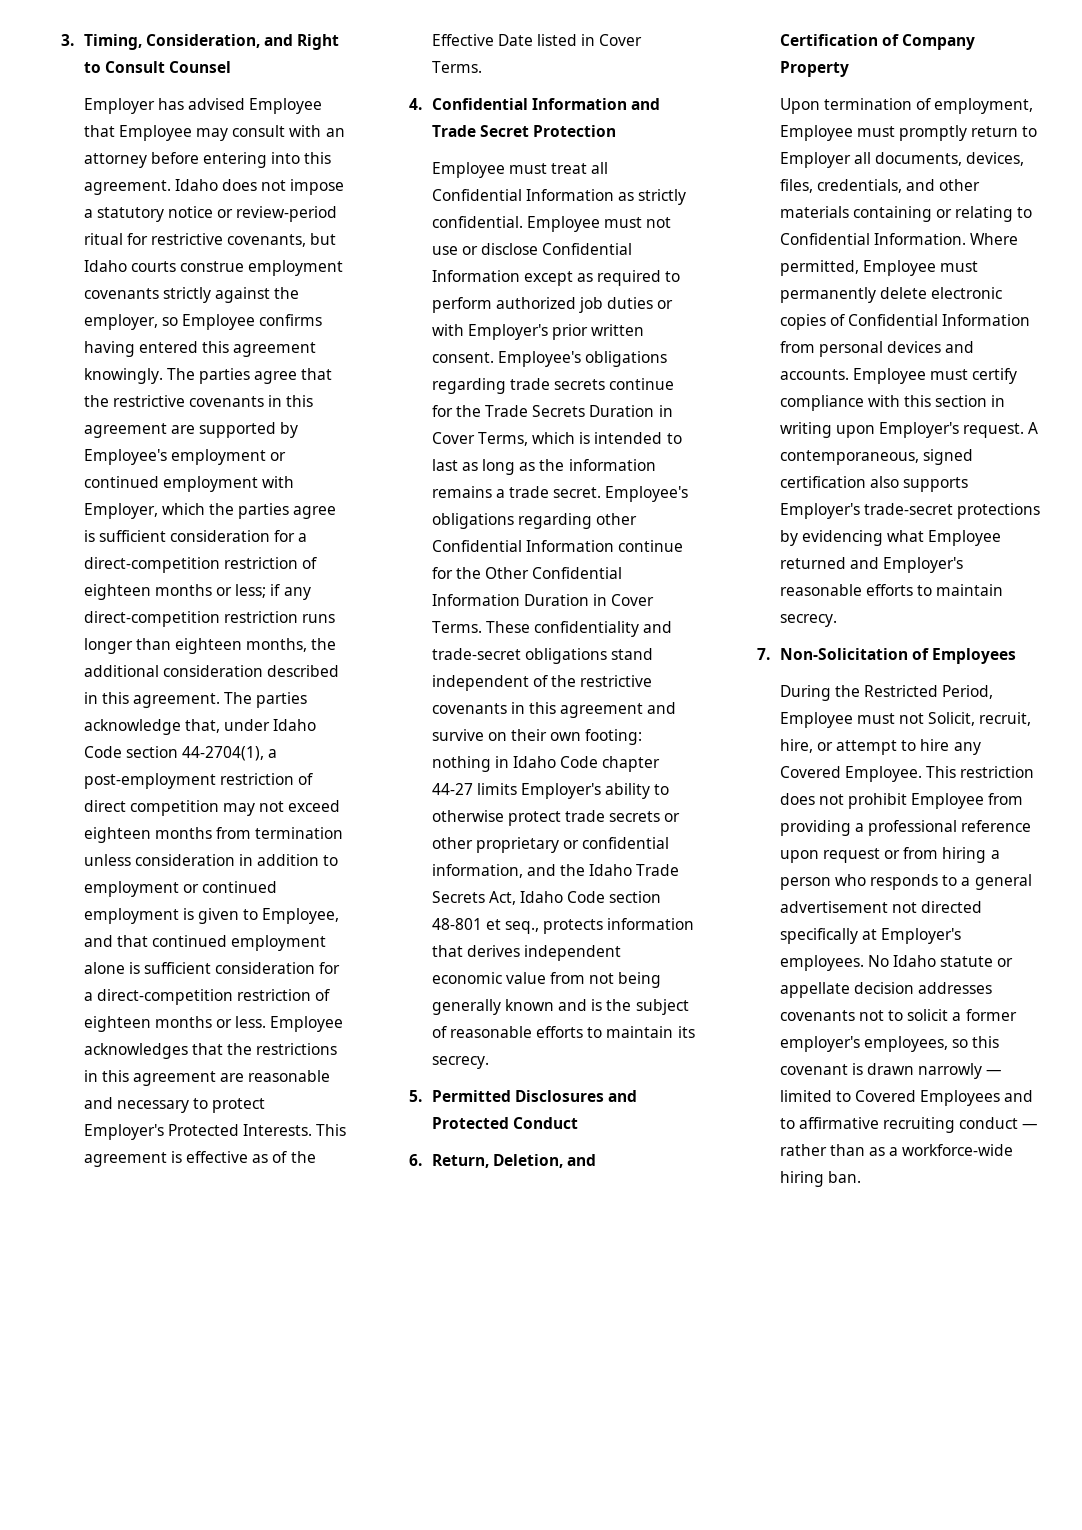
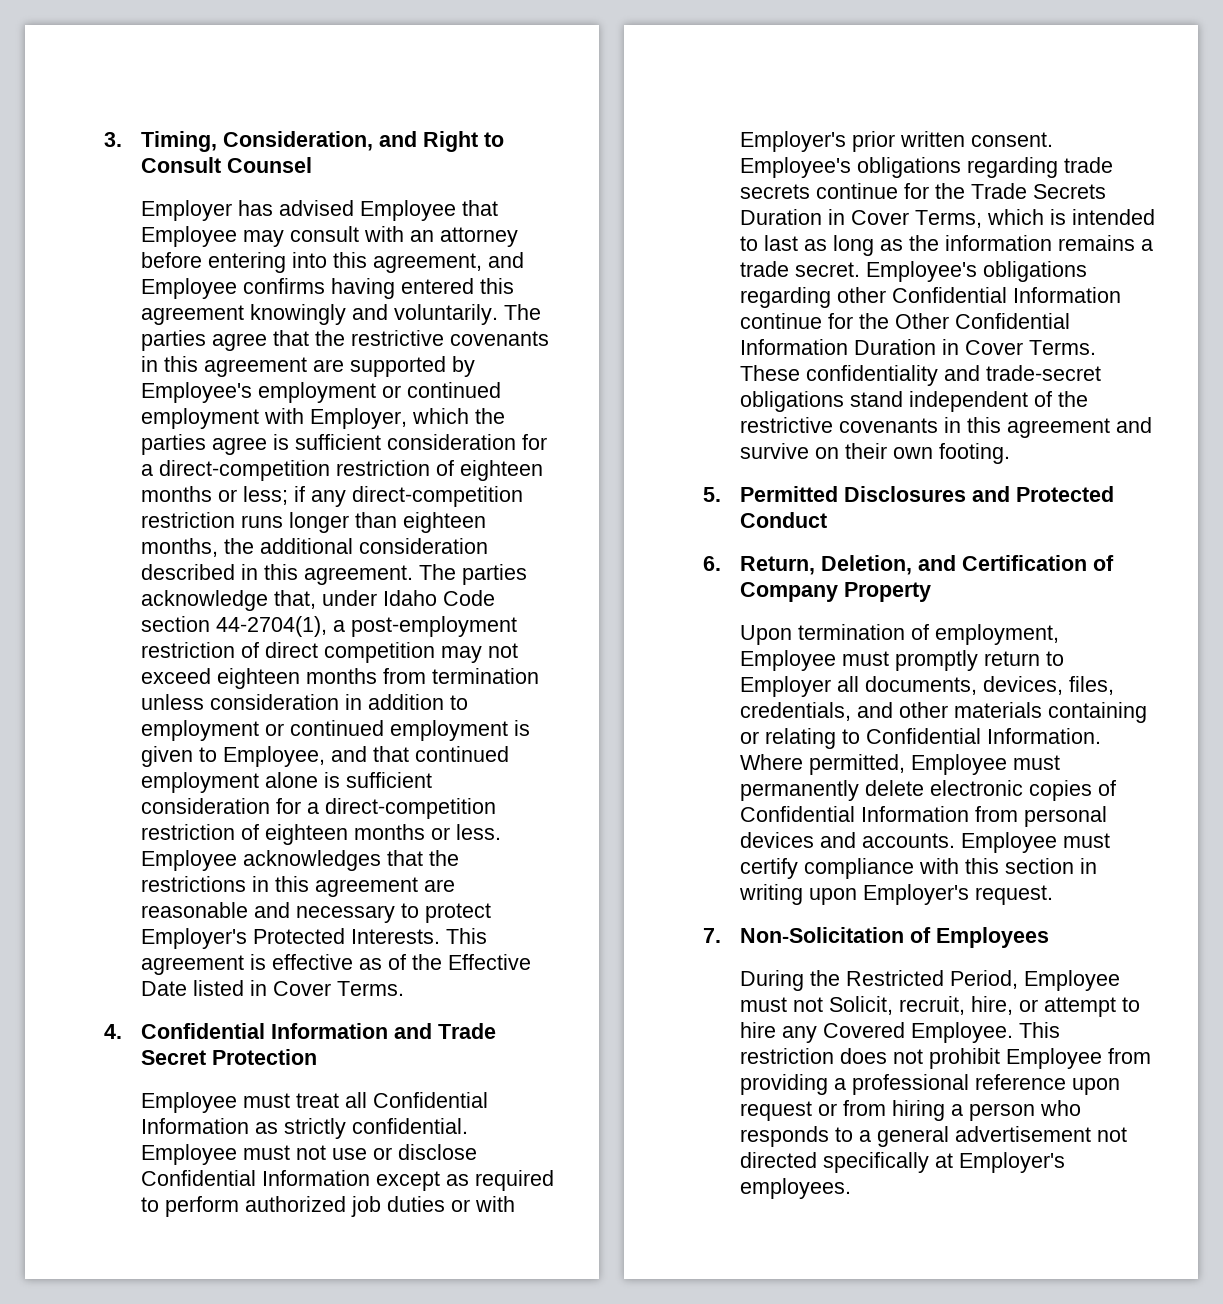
- Employer has advised Employee that Employee may consult with an attorney before entering into this agreement. Idaho does not impose a statutory notice or review-period ritual for restrictive covenants, but Idaho courts construe employment covenants strictly against the employer, so Employee confirms having entered this agreement knowingly.
+ Employer has advised Employee that Employee may consult with an attorney before entering into this agreement, and Employee confirms having entered this agreement knowingly and voluntarily.
- These confidentiality and trade-secret obligations stand independent of the restrictive covenants in this agreement and survive on their own footing: nothing in Idaho Code chapter 44-27 limits Employer's ability to otherwise protect trade secrets or other proprietary or confidential information, and the Idaho Trade Secrets Act, Idaho Code section 48-801 et seq., protects information that derives independent economic value from not being generally known and is the subject of reasonable efforts to maintain its secrecy.
+ These confidentiality and trade-secret obligations stand independent of the restrictive covenants in this agreement and survive on their own footing.
- A contemporaneous, signed certification also supports Employer's trade-secret protections by evidencing what Employee returned and Employer's reasonable efforts to maintain secrecy.
- No Idaho statute or appellate decision addresses covenants not to solicit a former employer's employees, so this covenant is drawn narrowly — limited to Covered Employees and to affirmative recruiting conduct — rather than as a workforce-wide hiring ban.

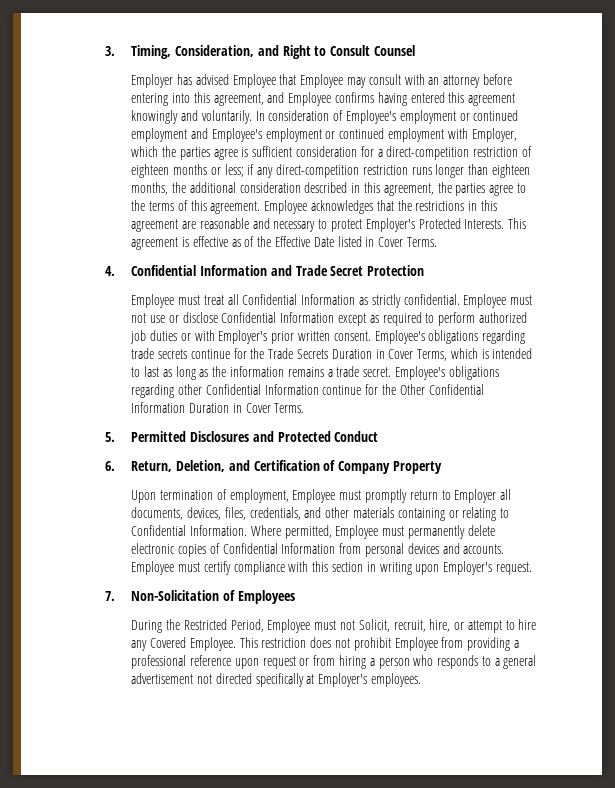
- The parties agree that the restrictive covenants in this agreement are supported by Employee's employment or continued employment with Employer, which the parties agree is sufficient consideration for a direct-competition restriction of eighteen months or less; if any direct-competition restriction runs longer than eighteen months, the additional consideration described in this agreement. The parties acknowledge that, under Idaho Code section 44-2704(1), a post-employment restriction of direct competition may not exceed eighteen months from termination unless consideration in addition to employment or continued employment is given to Employee, and that continued employment alone is sufficient consideration for a direct-competition restriction of eighteen months or less.
+ In consideration of Employee's employment or continued employment and Employee's employment or continued employment with Employer, which the parties agree is sufficient consideration for a direct-competition restriction of eighteen months or less; if any direct-competition restriction runs longer than eighteen months, the additional consideration described in this agreement, the parties agree to the terms of this agreement.
- These confidentiality and trade-secret obligations stand independent of the restrictive covenants in this agreement and survive on their own footing.

